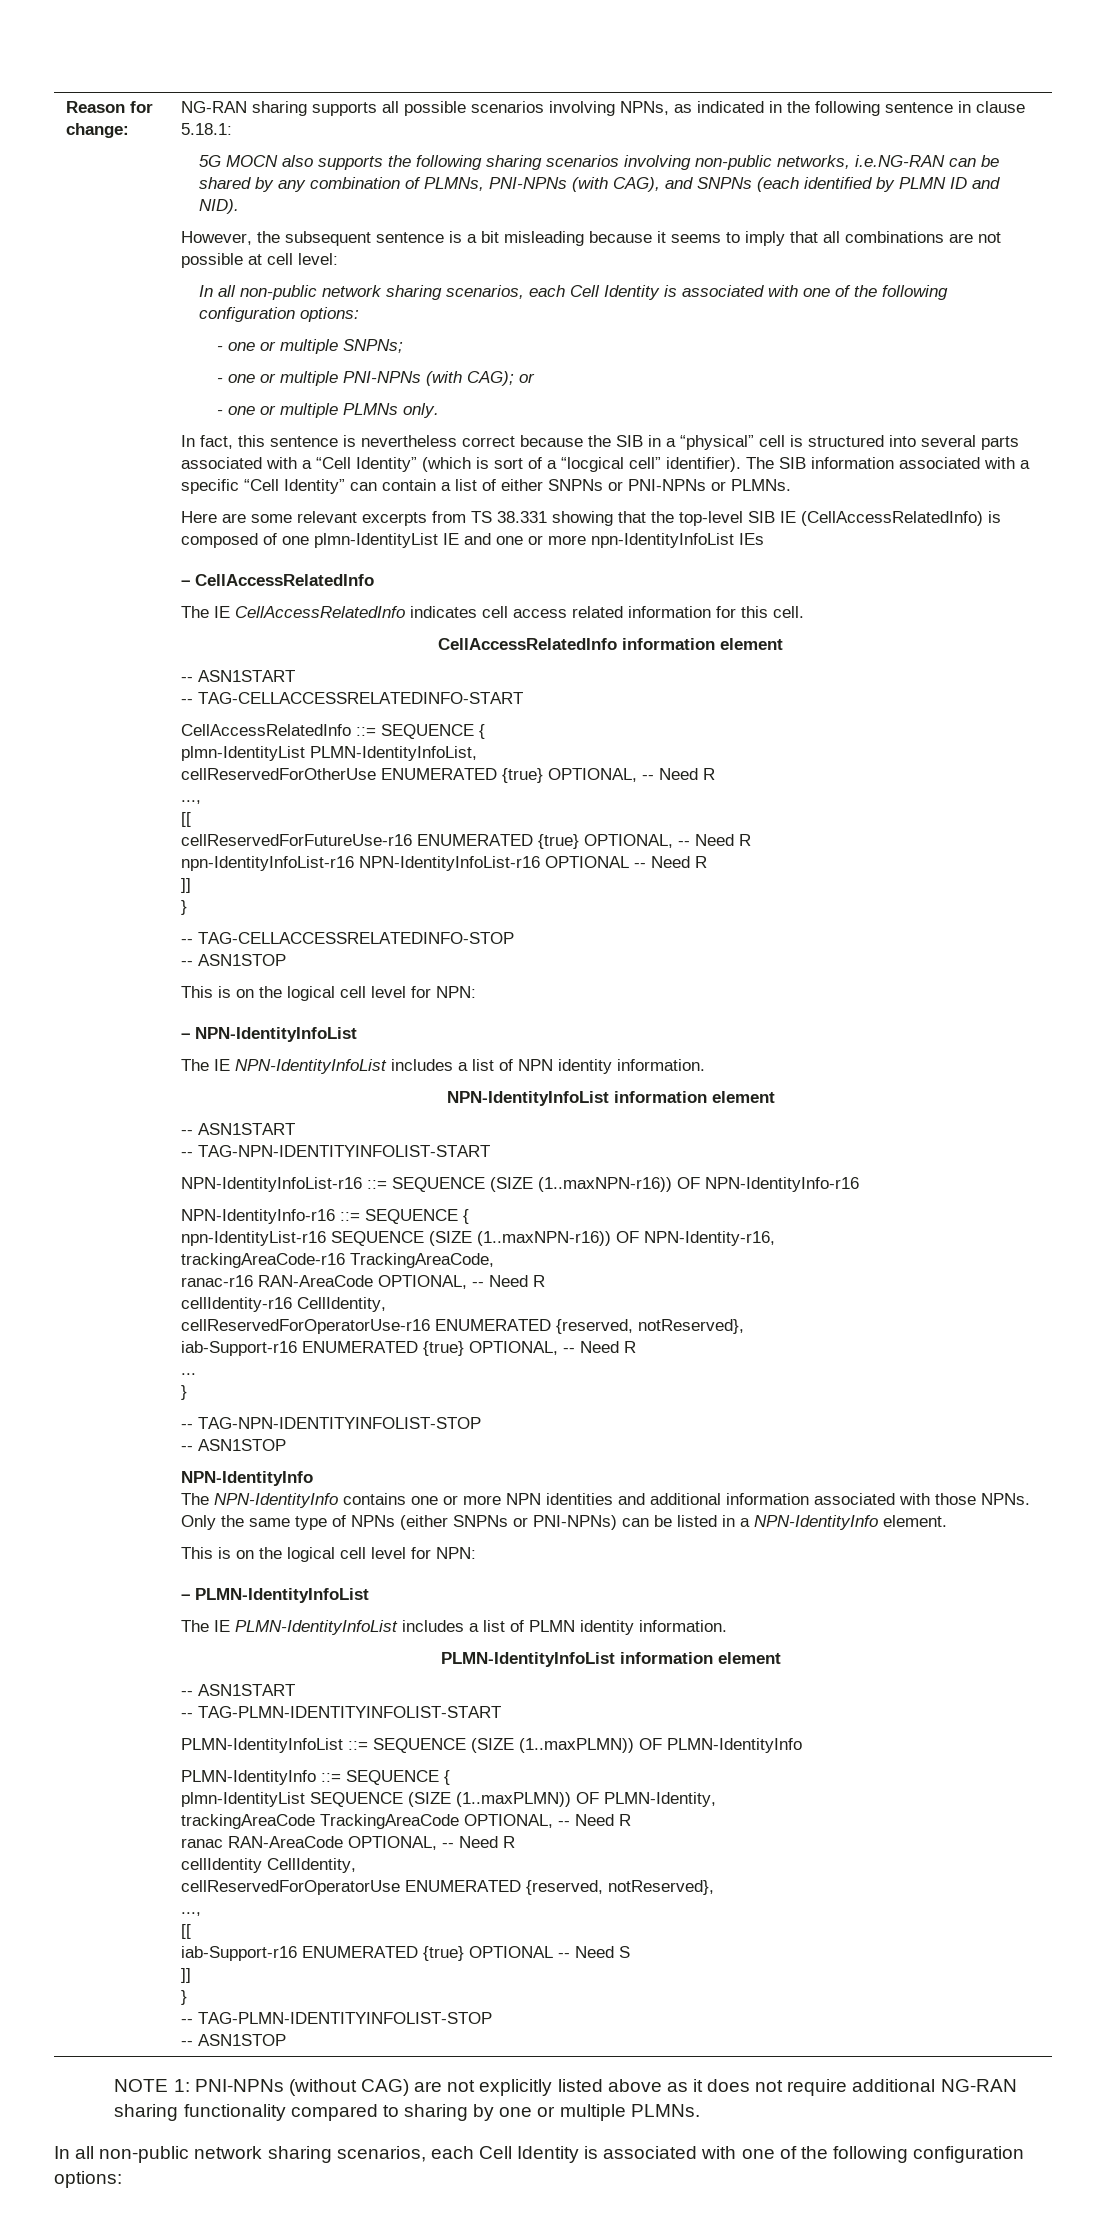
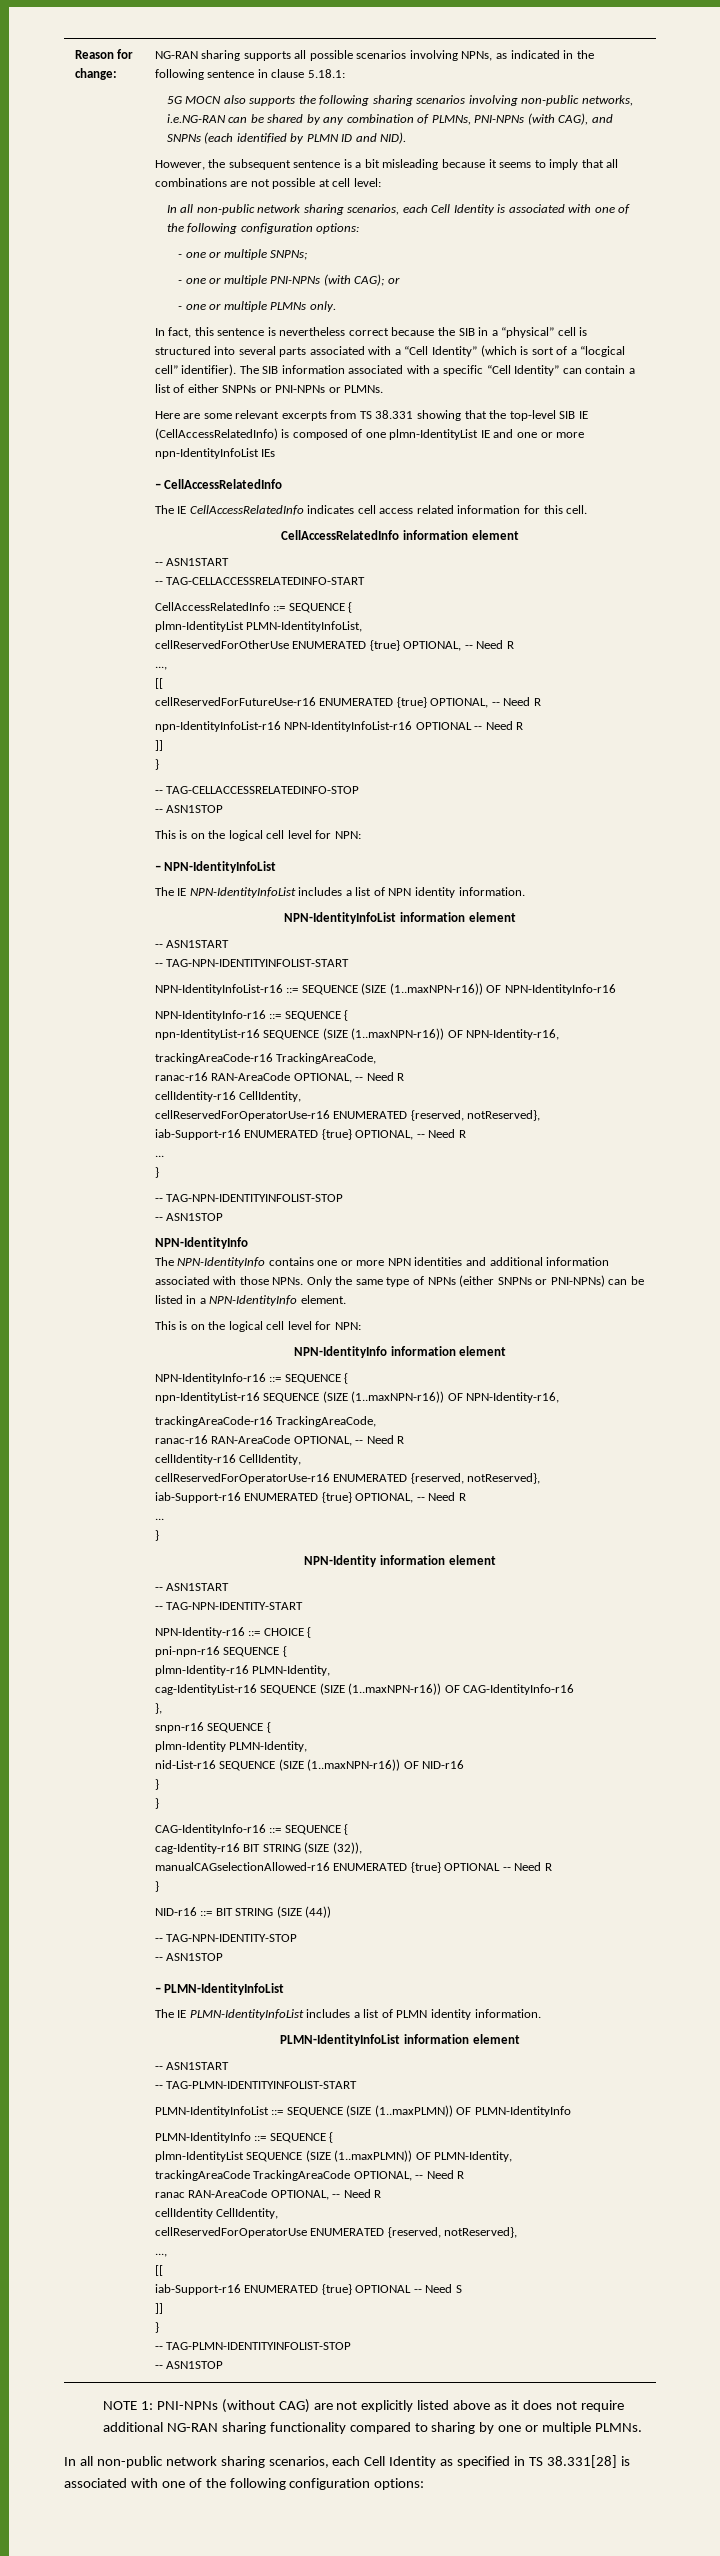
+ NPN-IdentityInfo information element
+ NPN-IdentityInfo-r16 ::= SEQUENCE {
+ npn-IdentityList-r16 SEQUENCE (SIZE (1..maxNPN-r16)) OF NPN-Identity-r16,
+ trackingAreaCode-r16 TrackingAreaCode,
+ ranac-r16 RAN-AreaCode OPTIONAL, -- Need R
+ cellIdentity-r16 CellIdentity,
+ cellReservedForOperatorUse-r16 ENUMERATED {reserved, notReserved},
+ iab-Support-r16 ENUMERATED {true} OPTIONAL, -- Need R
+ ...
+ }
+ NPN-Identity information element
+ -- ASN1START
+ -- TAG-NPN-IDENTITY-START
+ NPN-Identity-r16 ::= CHOICE {
+ pni-npn-r16 SEQUENCE {
+ plmn-Identity-r16 PLMN-Identity,
+ cag-IdentityList-r16 SEQUENCE (SIZE (1..maxNPN-r16)) OF CAG-IdentityInfo-r16
+ },
+ snpn-r16 SEQUENCE {
+ plmn-Identity PLMN-Identity,
+ nid-List-r16 SEQUENCE (SIZE (1..maxNPN-r16)) OF NID-r16
+ }
+ }
+ CAG-IdentityInfo-r16 ::= SEQUENCE {
+ cag-Identity-r16 BIT STRING (SIZE (32)),
+ manualCAGselectionAllowed-r16 ENUMERATED {true} OPTIONAL -- Need R
+ }
+ NID-r16 ::= BIT STRING (SIZE (44))
+ -- TAG-NPN-IDENTITY-STOP
+ -- ASN1STOP
  NOTE 1: PNI-NPNs (without CAG) are not explicitly listed above as it does not require additional NG-RAN sharing functionality compared to sharing by one or multiple PLMNs.
- In all non-public network sharing scenarios, each Cell Identity is associated with one of the following configuration options:
+ In all non-public network sharing scenarios, each Cell Identity as specified in TS 38.331[28] is associated with one of the following configuration options:

